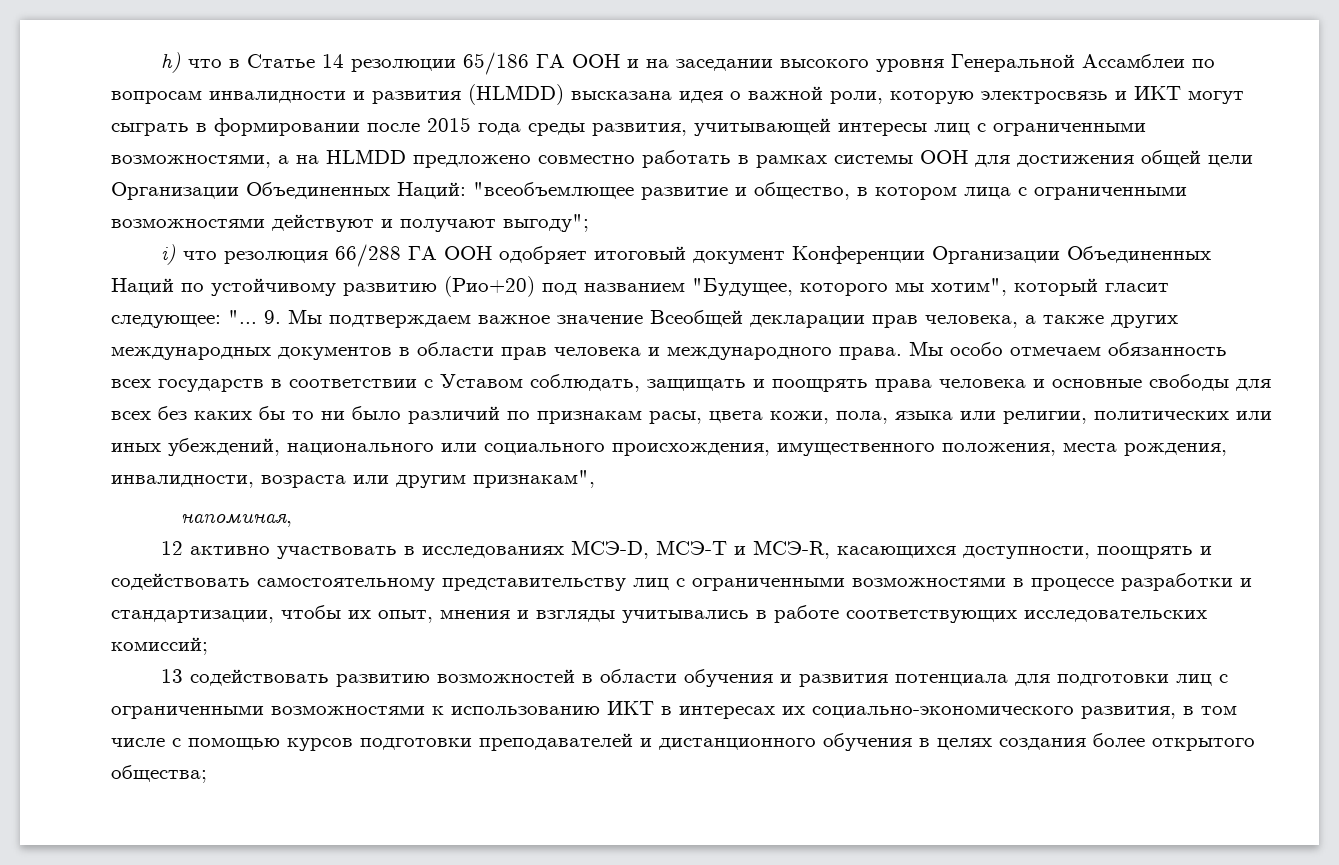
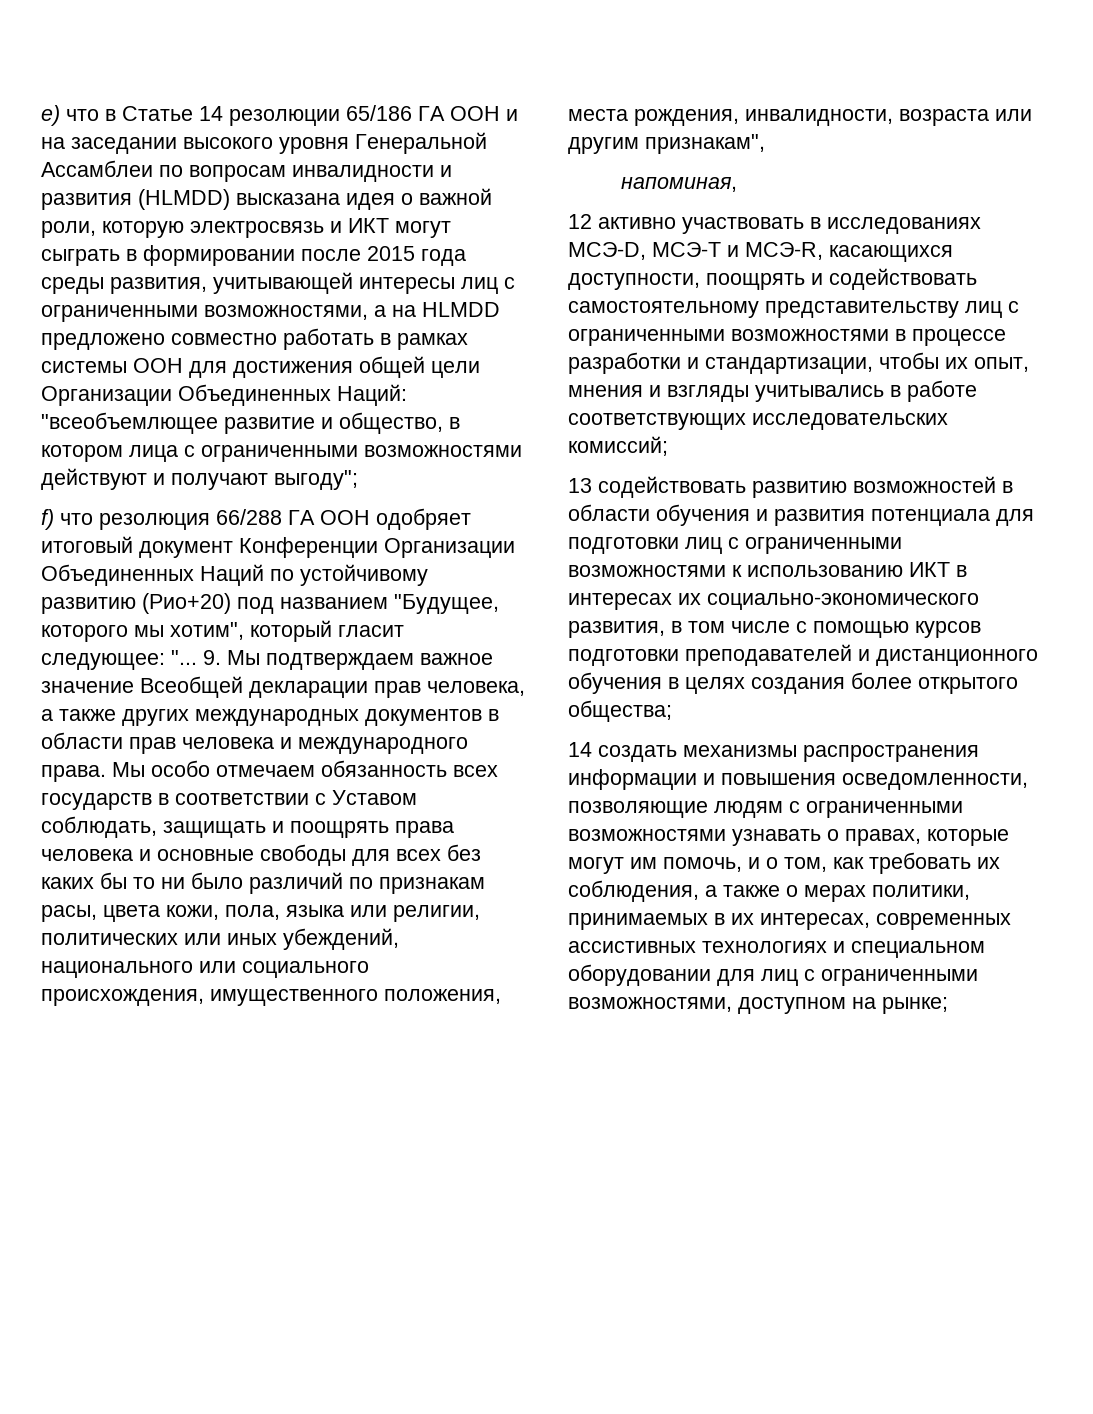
- h) что в Статье 14 резолюции 65/186 ГА ООН и на заседании высокого уровня Генеральной Ассамблеи по вопросам инвалидности и развития (HLMDD) высказана идея о важной роли, которую электросвязь и ИКТ могут сыграть в формировании после 2015 года среды развития, учитывающей интересы лиц с ограниченными возможностями, а на HLMDD предложено совместно работать в рамках системы ООН для достижения общей цели Организации Объединенных Наций:
+ e) что в Статье 14 резолюции 65/186 ГА ООН и на заседании высокого уровня Генеральной Ассамблеи по вопросам инвалидности и развития (HLMDD) высказана идея о важной роли, которую электросвязь и ИКТ могут сыграть в формировании после 2015 года среды развития, учитывающей интересы лиц с ограниченными возможностями, а на HLMDD предложено совместно работать в рамках системы ООН для достижения общей цели Организации Объединенных Наций:
- i) что резолюция 66/288 ГА ООН одобряет итоговый документ Конференции Организации Объединенных Наций по устойчивому развитию (Рио+20) под названием "Будущее, которого мы хотим", который гласит следующее: "...
+ f) что резолюция 66/288 ГА ООН одобряет итоговый документ Конференции Организации Объединенных Наций по устойчивому развитию (Рио+20) под названием "Будущее, которого мы хотим", который гласит следующее: "...
+ 14 создать механизмы распространения информации и повышения осведомленности, позволяющие людям с ограниченными возможностями узнавать о правах, которые могут им помочь, и о том, как требовать их соблюдения, а также о мерах политики, принимаемых в их интересах, современных ассистивных технологиях и специальном оборудовании для лиц с ограниченными возможностями, доступном на рынке;

